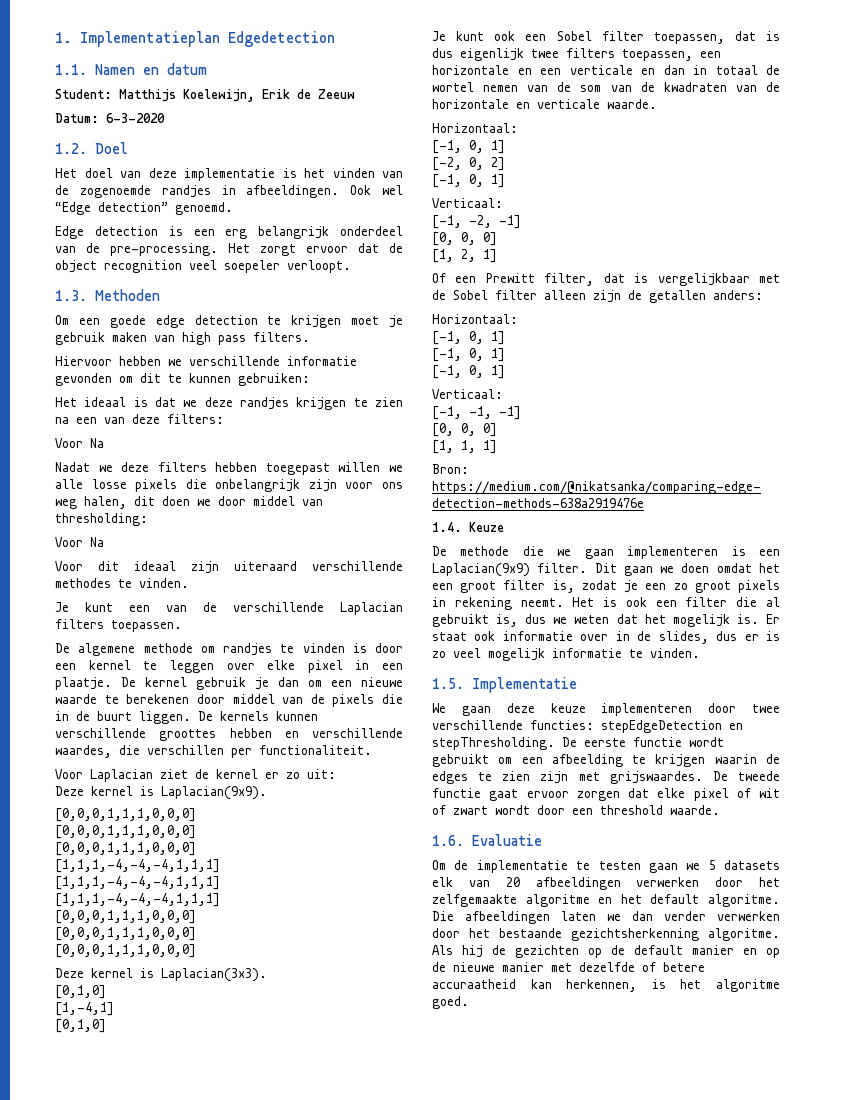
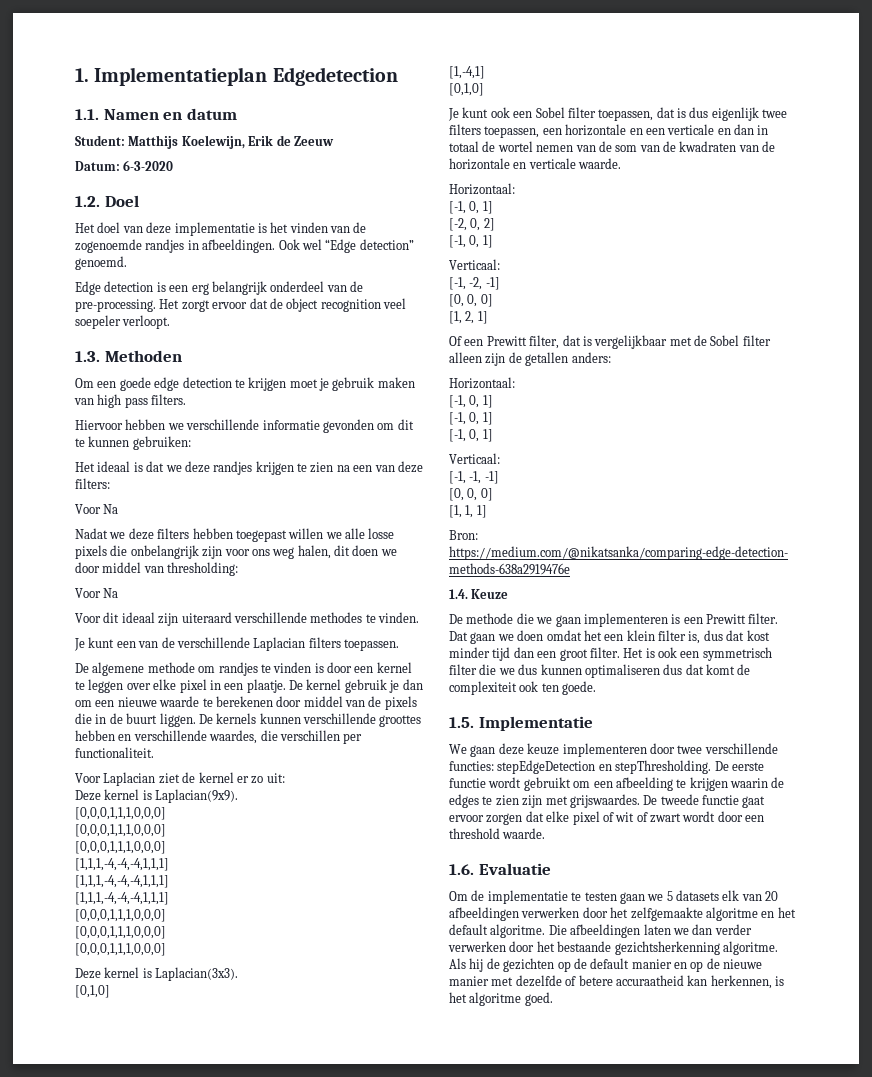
- De methode die we gaan implementeren is een Laplacian(9x9) filter. Dit gaan we doen omdat het een groot filter is, zodat je een zo groot pixels in rekening neemt.
+ De methode die we gaan implementeren is een Prewitt filter. Dat gaan we doen omdat het een klein filter is, dus dat kost minder tijd dan een groot filter.
- Het is ook een filter die al gebruikt is, dus we weten dat het mogelijk is. Er staat ook informatie over in de slides, dus er is zo veel mogelijk informatie te vinden.
+ Het is ook een symmetrisch filter die we dus kunnen optimaliseren dus dat komt de complexiteit ook ten goede.

